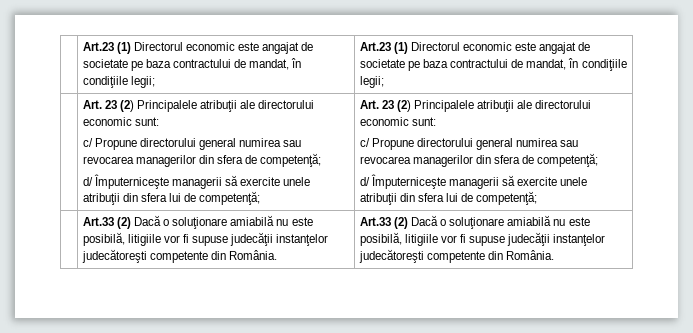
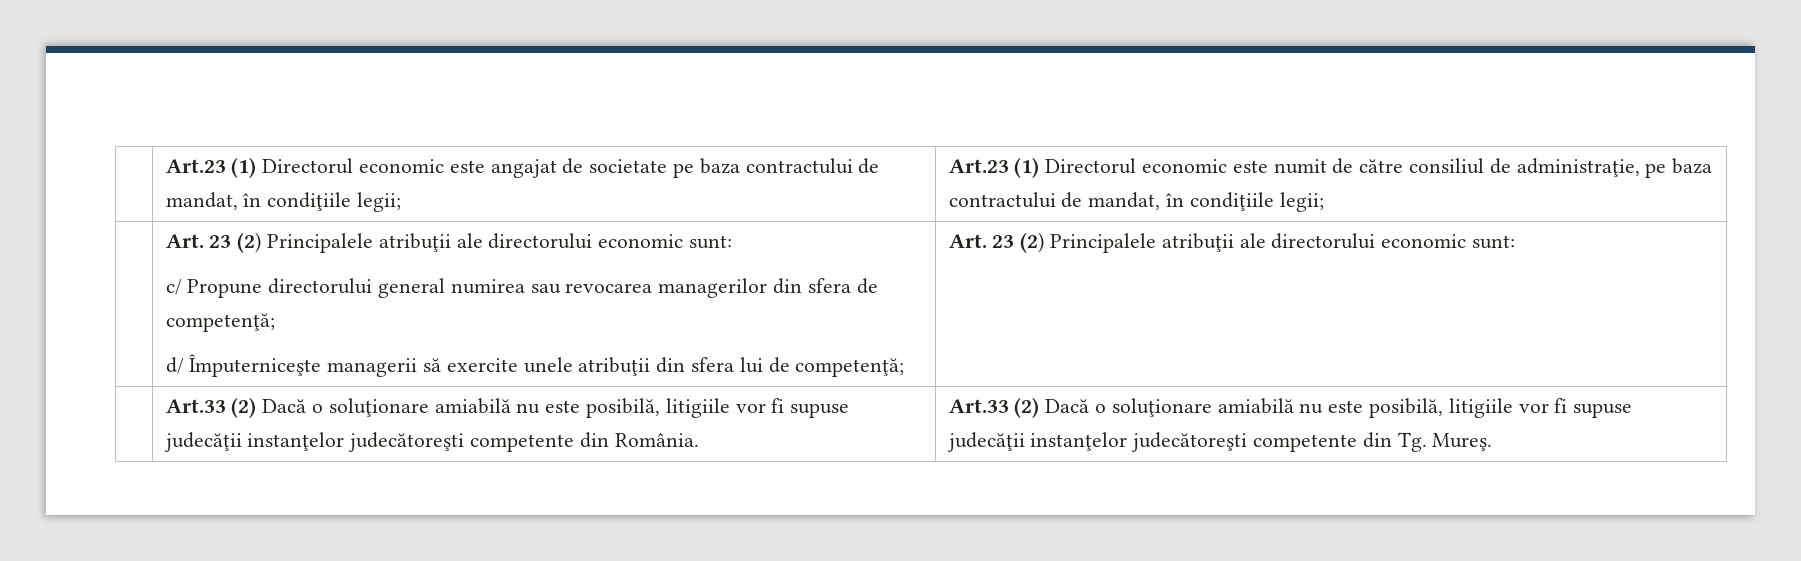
- | Art.23 (1) Directorul economic este angajat de societate pe baza contractului de mandat, în condiţiile legii; | Art.23 (1) Directorul economic este angajat de societate pe baza contractului de mandat, în condiţiile legii;
+ | Art.23 (1) Directorul economic este angajat de societate pe baza contractului de mandat, în condiţiile legii; | Art.23 (1) Directorul economic este numit de către consiliul de administraţie, pe baza contractului de mandat, în condiţiile legii;
  d/ Împuterniceşte managerii să exercite unele atribuţii din sfera lui de competenţă; | Art. 23 (2) Principalele atribuţii ale directorului economic sunt:
- c/ Propune directorului general numirea sau revocarea managerilor din sfera de competenţă;
- d/ Împuterniceşte managerii să exercite unele atribuţii din sfera lui de competenţă;
- | Art.33 (2) Dacă o soluţionare amiabilă nu este posibilă, litigiile vor fi supuse judecăţii instanţelor judecătoreşti competente din România. | Art.33 (2) Dacă o soluţionare amiabilă nu este posibilă, litigiile vor fi supuse judecăţii instanţelor judecătoreşti competente din România.
+ | Art.33 (2) Dacă o soluţionare amiabilă nu este posibilă, litigiile vor fi supuse judecăţii instanţelor judecătoreşti competente din România. | Art.33 (2) Dacă o soluţionare amiabilă nu este posibilă, litigiile vor fi supuse judecăţii instanţelor judecătoreşti competente din Tg. Mureş.

